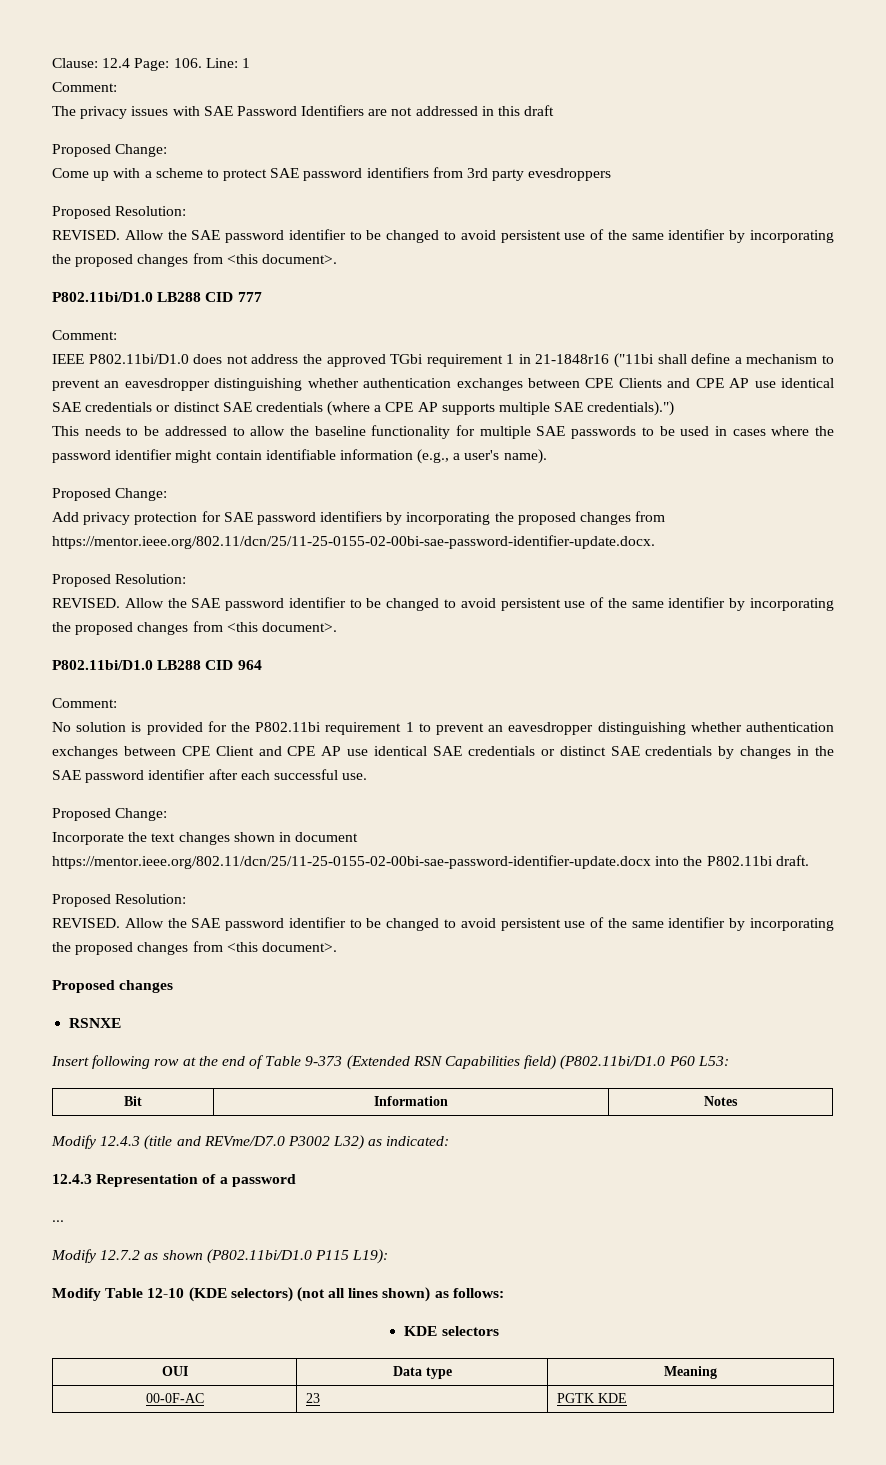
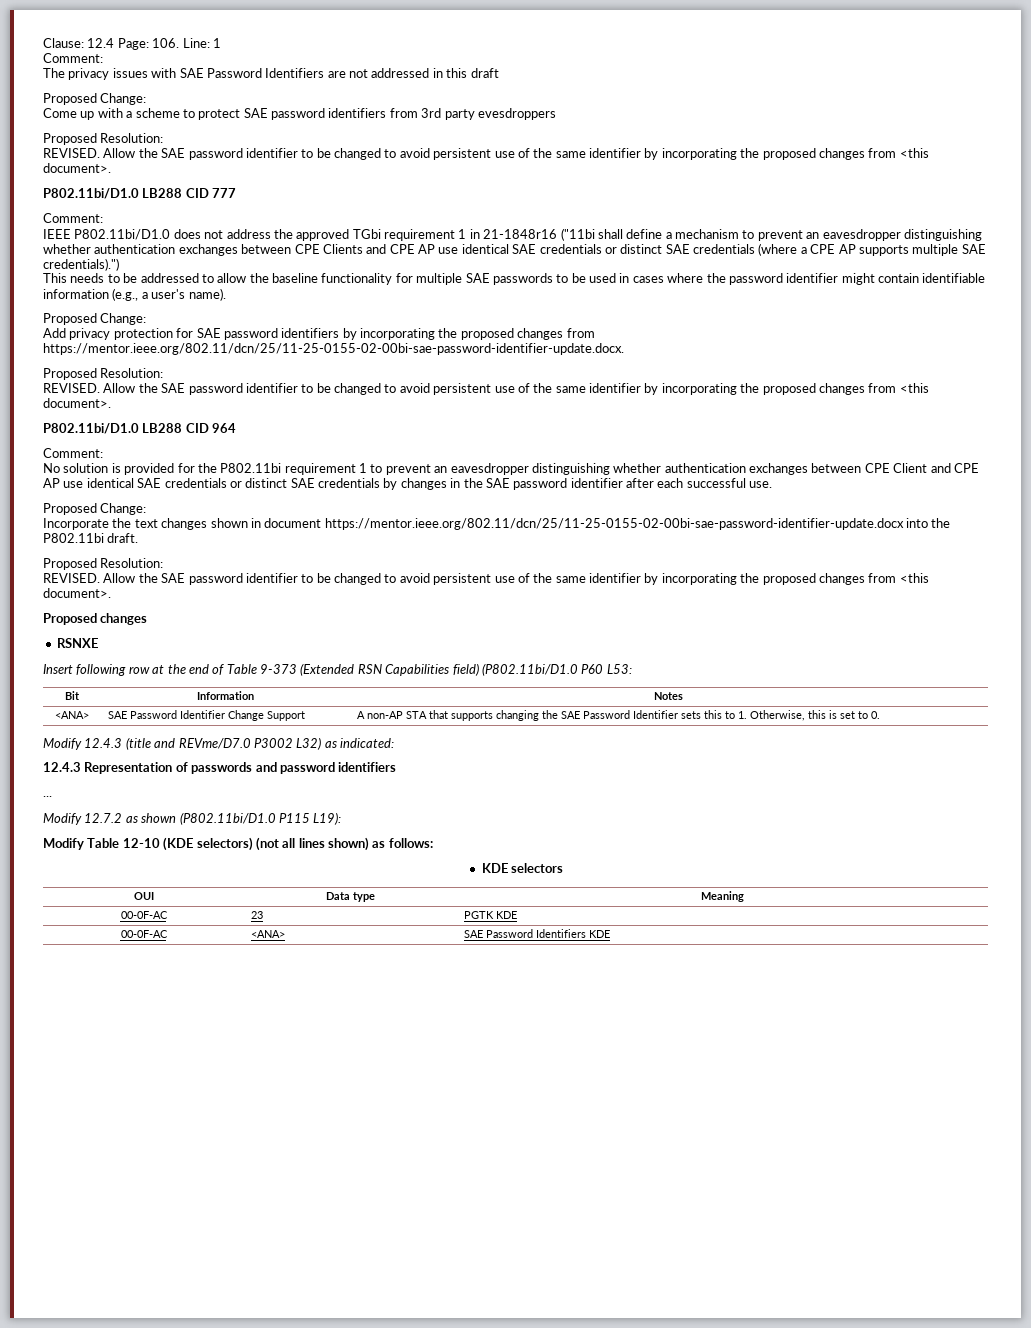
+ <ANA> | SAE Password Identifier Change Support | A non-AP STA that supports changing the SAE Password Identifier sets this to 1. Otherwise, this is set to 0.
- 12.4.3 Representation of a password
+ 12.4.3 Representation of passwords and password identifiers
+ 00-0F-AC | <ANA> | SAE Password Identifiers KDE

